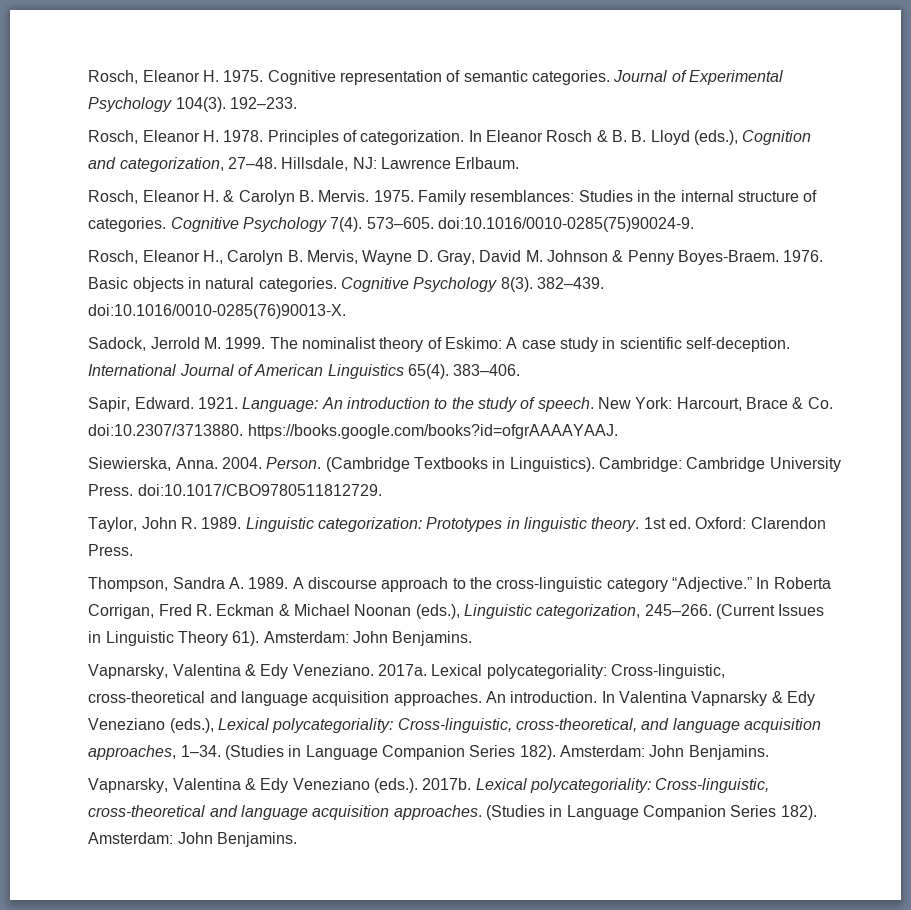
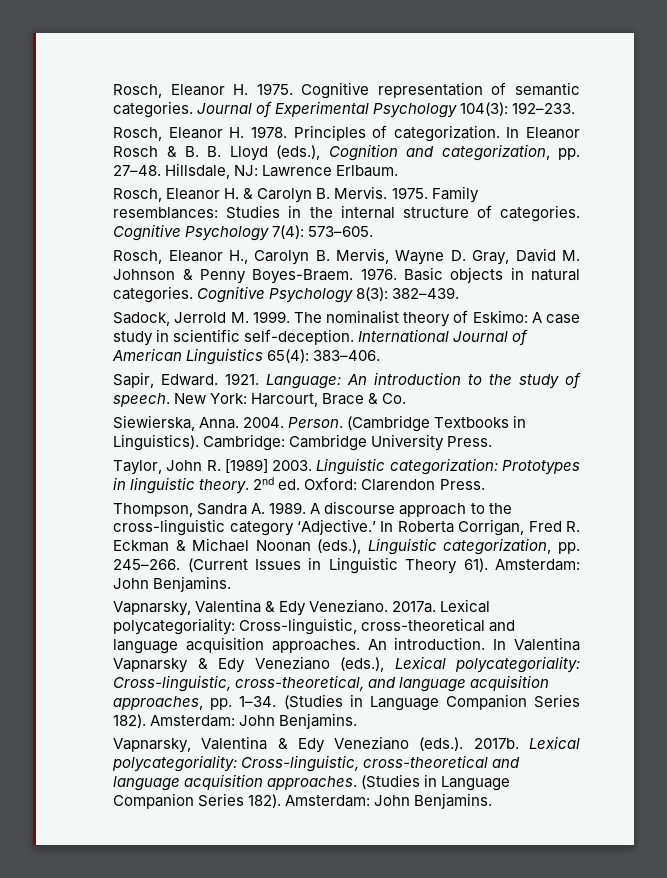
- Journal of Experimental Psychology 104(3). 192–233.
+ Journal of Experimental Psychology 104(3): 192–233.
- In Eleanor Rosch & B. B. Lloyd (eds.), Cognition and categorization, 27–48.
+ In Eleanor Rosch & B. B. Lloyd (eds.), Cognition and categorization, pp. 27–48.
- Cognitive Psychology 7(4). 573–605. doi:10.1016/0010-0285(75)90024-9.
+ Cognitive Psychology 7(4): 573–605.
- Cognitive Psychology 8(3). 382–439. doi:10.1016/0010-0285(76)90013-X.
+ Cognitive Psychology 8(3): 382–439.
- International Journal of American Linguistics 65(4). 383–406.
+ International Journal of American Linguistics 65(4): 383–406.
- New York: Harcourt, Brace & Co. doi:10.2307/3713880. https://books.google.com/books?id=ofgrAAAAYAAJ.
+ New York: Harcourt, Brace & Co.
- Cambridge: Cambridge University Press. doi:10.1017/CBO9780511812729.
+ Cambridge: Cambridge University Press.
- Taylor, John R. 1989.
+ Taylor, John R. [1989] 2003.
- 1st ed. Oxford: Clarendon Press.
+ 2nd ed. Oxford: Clarendon Press.
- A discourse approach to the cross-linguistic category “Adjective.”
+ A discourse approach to the cross-linguistic category ‘Adjective.’
- In Roberta Corrigan, Fred R. Eckman & Michael Noonan (eds.), Linguistic categorization, 245–266.
+ In Roberta Corrigan, Fred R. Eckman & Michael Noonan (eds.), Linguistic categorization, pp. 245–266.
- In Valentina Vapnarsky & Edy Veneziano (eds.), Lexical polycategoriality: Cross-linguistic, cross-theoretical, and language acquisition approaches, 1–34.
+ In Valentina Vapnarsky & Edy Veneziano (eds.), Lexical polycategoriality: Cross-linguistic, cross-theoretical, and language acquisition approaches, pp. 1–34.

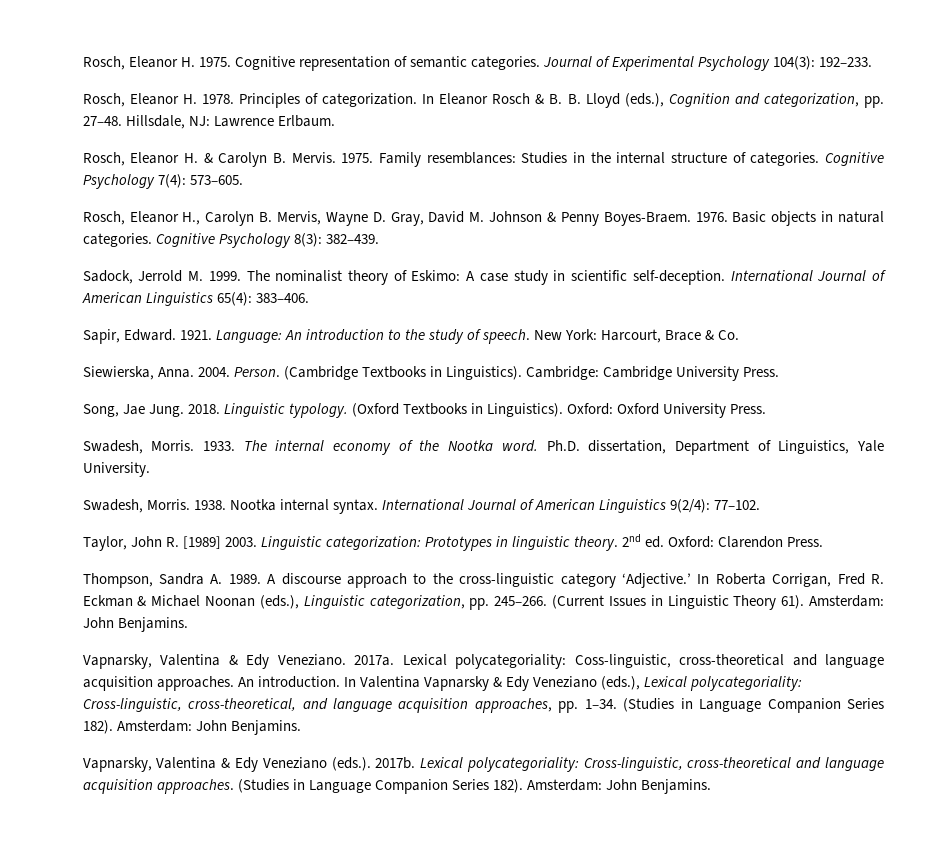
+ Song, Jae Jung. 2018. Linguistic typology. (Oxford Textbooks in Linguistics). Oxford: Oxford University Press.
+ Swadesh, Morris. 1933. The internal economy of the Nootka word. Ph.D. dissertation, Department of Linguistics, Yale University.
+ Swadesh, Morris. 1938. Nootka internal syntax. International Journal of American Linguistics 9(2/4): 77–102.
- 2017a. Lexical polycategoriality: Cross-linguistic, cross-theoretical and language acquisition approaches.
+ 2017a. Lexical polycategoriality: Coss-linguistic, cross-theoretical and language acquisition approaches.

